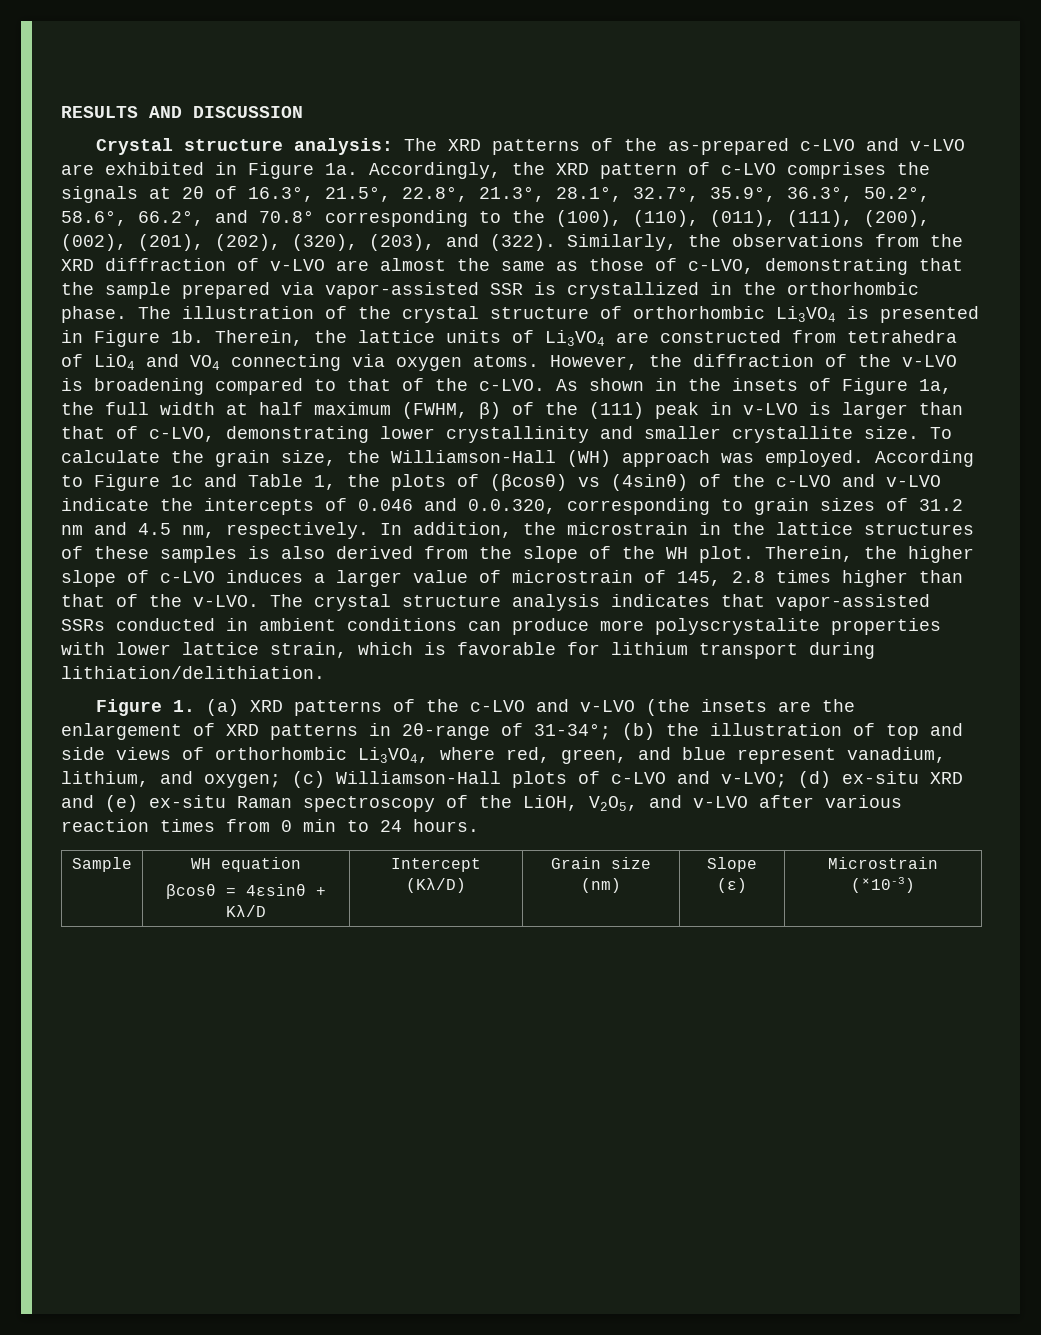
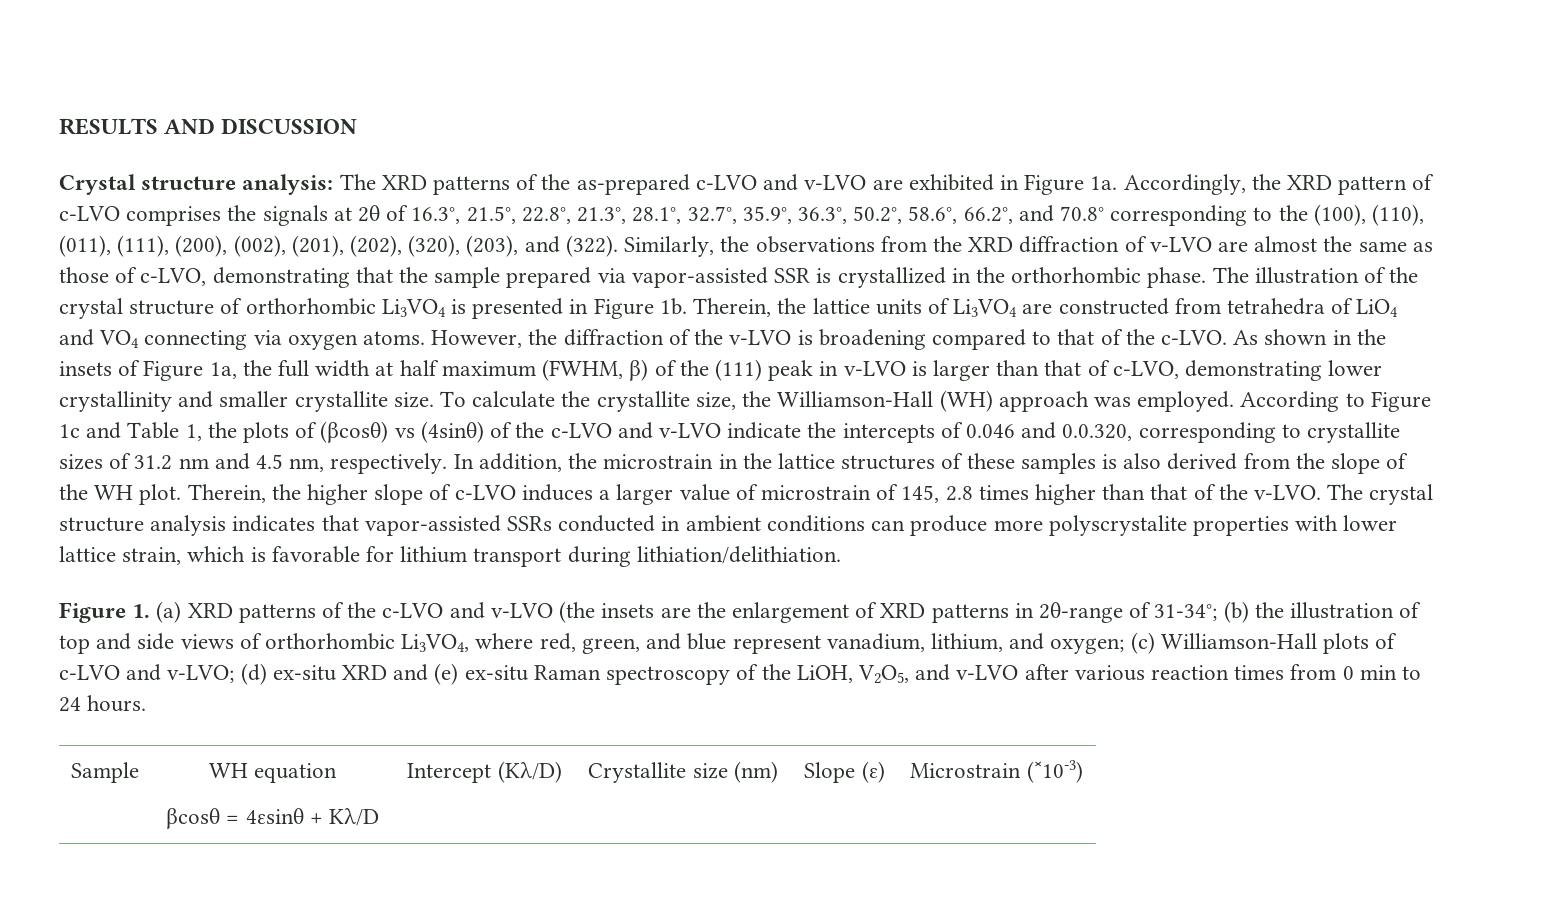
- To calculate the grain size, the Williamson-Hall (WH) approach was employed.
+ To calculate the crystallite size, the Williamson-Hall (WH) approach was employed.
- According to Figure 1c and Table 1, the plots of (βcosθ) vs (4sinθ) of the c-LVO and v-LVO indicate the intercepts of 0.046 and 0.0.320, corresponding to grain sizes of 31.2 nm and 4.5 nm, respectively.
+ According to Figure 1c and Table 1, the plots of (βcosθ) vs (4sinθ) of the c-LVO and v-LVO indicate the intercepts of 0.046 and 0.0.320, corresponding to crystallite sizes of 31.2 nm and 4.5 nm, respectively.
  Sample | WH equation
- βcosθ = 4εsinθ + Kλ/D | Intercept (Kλ/D) | Grain size (nm) | Slope (ε) | Microstrain (˟10-3)
+ βcosθ = 4εsinθ + Kλ/D | Intercept (Kλ/D) | Crystallite size (nm) | Slope (ε) | Microstrain (˟10-3)

